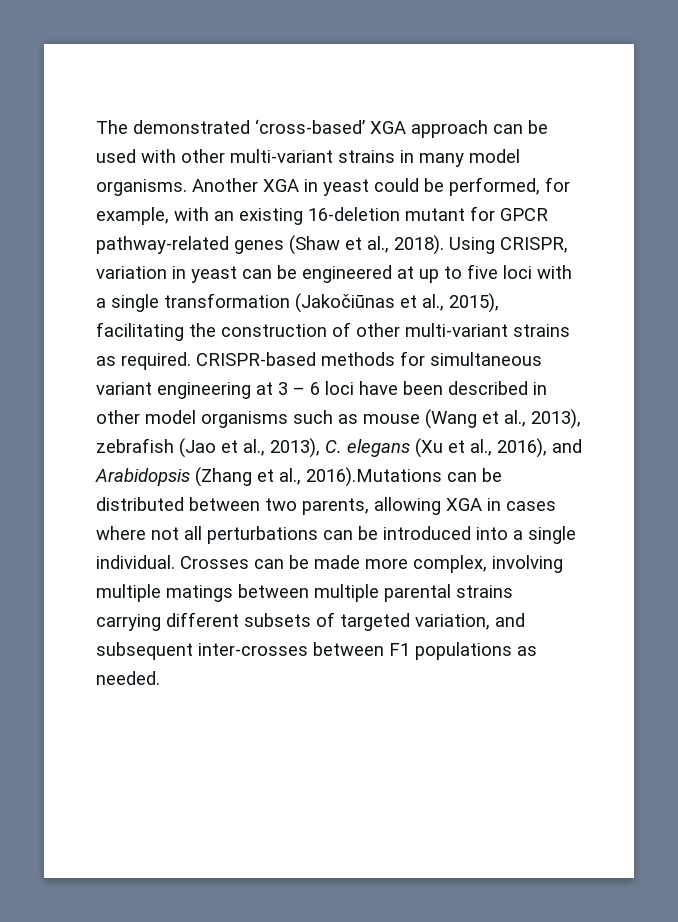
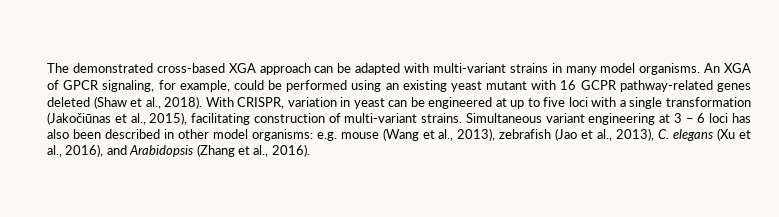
- The demonstrated ‘cross-based’ XGA approach can be used with other multi-variant strains in many model organisms.
+ The demonstrated cross-based XGA approach can be adapted with multi-variant strains in many model organisms.
- Another XGA in yeast could be performed, for example, with an existing 16-deletion mutant for GPCR pathway-related genes (Shaw et al., 2018).
+ An XGA of GPCR signaling, for example, could be performed using an existing yeast mutant with 16 GCPR pathway-related genes deleted (Shaw et al., 2018).
- Using CRISPR, variation in yeast can be engineered at up to five loci with a single transformation (Jakočiūnas et al., 2015), facilitating the construction of other multi-variant strains as required. CRISPR-based methods for simultaneous variant engineering at 3 – 6 loci have been described in other model organisms such as mouse (Wang et al., 2013), zebrafish (Jao et al., 2013), C. elegans (Xu et al., 2016), and Arabidopsis (Zhang et al., 2016).Mutations can be distributed between two parents, allowing XGA in cases where not all perturbations can be introduced into a single individual. Crosses can be made more complex, involving multiple matings between multiple parental strains carrying different subsets of targeted variation, and subsequent inter-crosses between F1 populations as needed.
+ With CRISPR, variation in yeast can be engineered at up to five loci with a single transformation (Jakočiūnas et al., 2015), facilitating construction of multi-variant strains. Simultaneous variant engineering at 3 – 6 loci has also been described in other model organisms: e.g. mouse (Wang et al., 2013), zebrafish (Jao et al., 2013), C. elegans (Xu et al., 2016), and Arabidopsis (Zhang et al., 2016).

